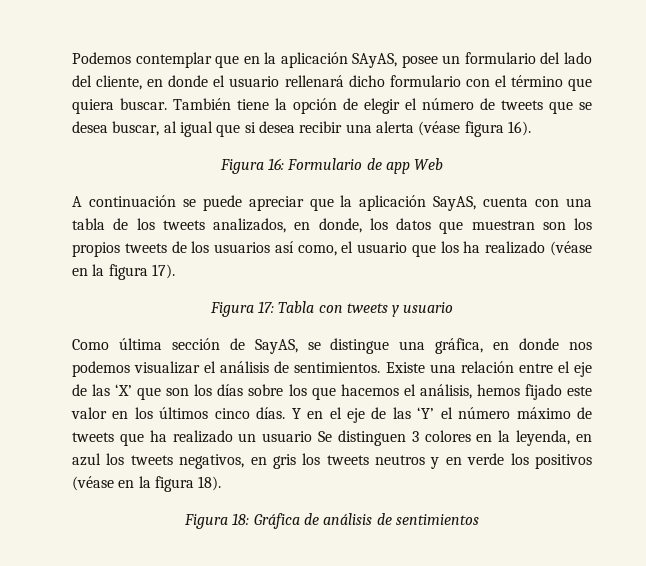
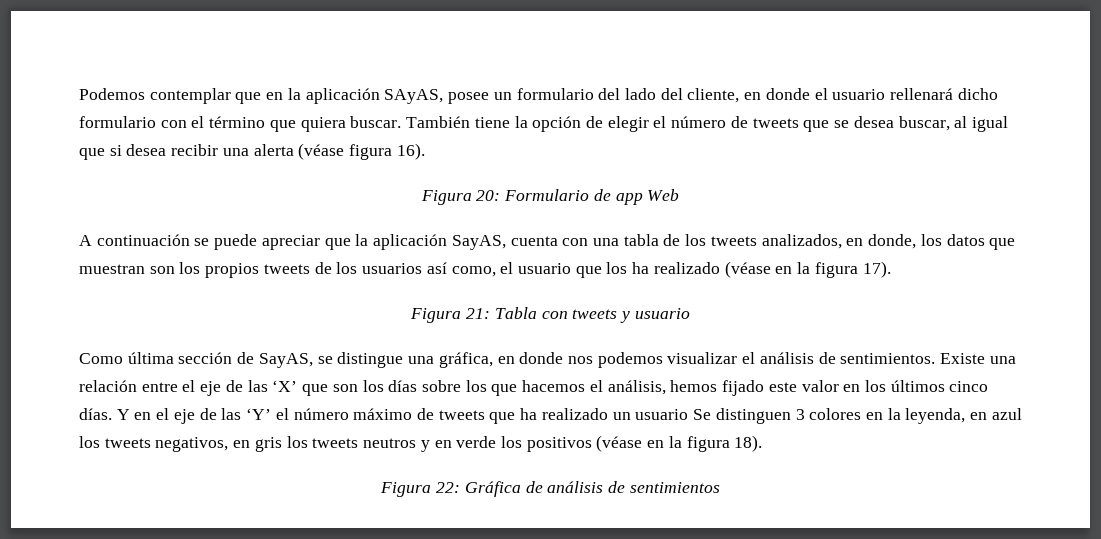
- Figura 16: Formulario de app Web
+ Figura 20: Formulario de app Web
- Figura 17: Tabla con tweets y usuario
+ Figura 21: Tabla con tweets y usuario
- Figura 18: Gráfica de análisis de sentimientos
+ Figura 22: Gráfica de análisis de sentimientos

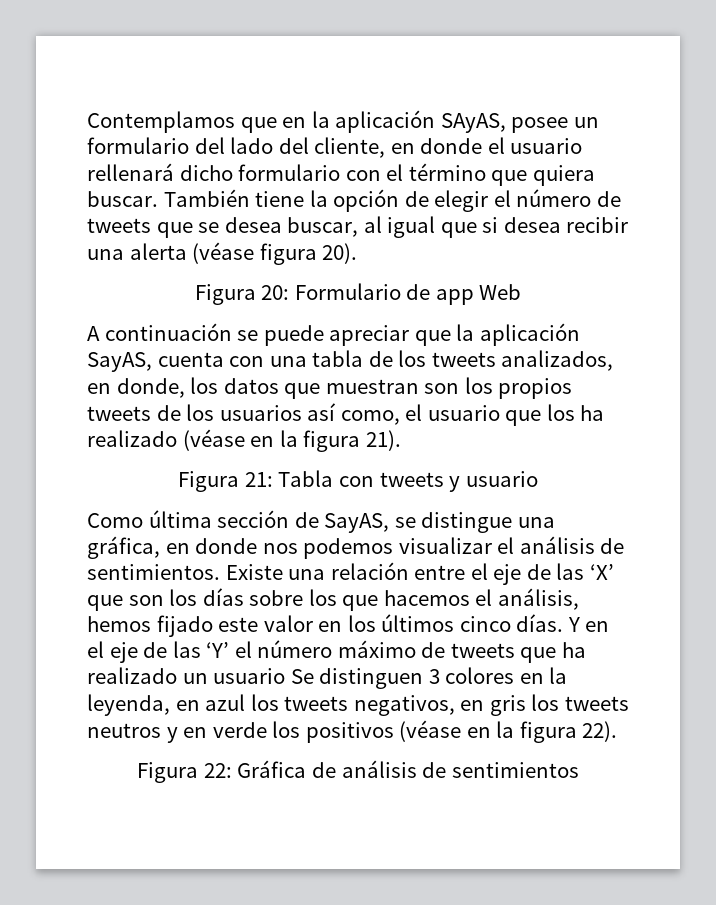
- Podemos contemplar que en la aplicación SAyAS, posee un formulario del lado del cliente, en donde el usuario rellenará dicho formulario con el término que quiera buscar.
+ Contemplamos que en la aplicación SAyAS, posee un formulario del lado del cliente, en donde el usuario rellenará dicho formulario con el término que quiera buscar.
- También tiene la opción de elegir el número de tweets que se desea buscar, al igual que si desea recibir una alerta (véase figura 16).
+ También tiene la opción de elegir el número de tweets que se desea buscar, al igual que si desea recibir una alerta (véase figura 20).
- A continuación se puede apreciar que la aplicación SayAS, cuenta con una tabla de los tweets analizados, en donde, los datos que muestran son los propios tweets de los usuarios así como, el usuario que los ha realizado (véase en la figura 17).
+ A continuación se puede apreciar que la aplicación SayAS, cuenta con una tabla de los tweets analizados, en donde, los datos que muestran son los propios tweets de los usuarios así como, el usuario que los ha realizado (véase en la figura 21).
- Y en el eje de las ‘Y’ el número máximo de tweets que ha realizado un usuario Se distinguen 3 colores en la leyenda, en azul los tweets negativos, en gris los tweets neutros y en verde los positivos (véase en la figura 18).
+ Y en el eje de las ‘Y’ el número máximo de tweets que ha realizado un usuario Se distinguen 3 colores en la leyenda, en azul los tweets negativos, en gris los tweets neutros y en verde los positivos (véase en la figura 22).

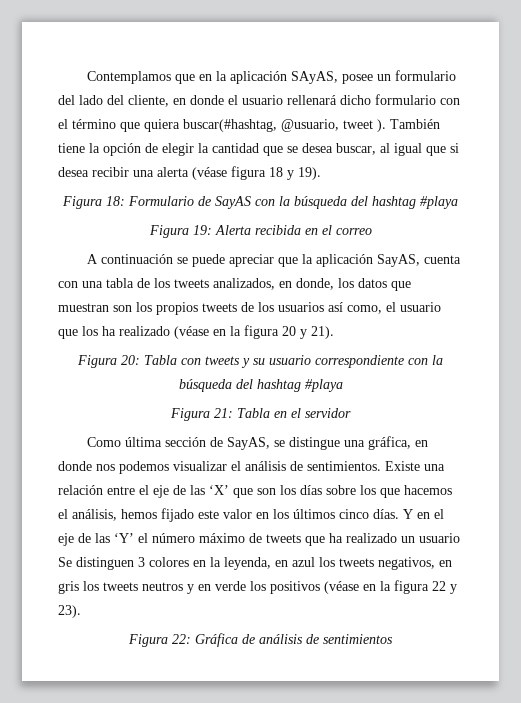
- Contemplamos que en la aplicación SAyAS, posee un formulario del lado del cliente, en donde el usuario rellenará dicho formulario con el término que quiera buscar.
+ Contemplamos que en la aplicación SAyAS, posee un formulario del lado del cliente, en donde el usuario rellenará dicho formulario con el término que quiera buscar(#hashtag, @usuario, tweet ).
- También tiene la opción de elegir el número de tweets que se desea buscar, al igual que si desea recibir una alerta (véase figura 20).
- Figura 20: Formulario de app Web
+ También tiene la opción de elegir la cantidad que se desea buscar, al igual que si desea recibir una alerta (véase figura 18 y 19).
+ Figura 18: Formulario de SayAS con la búsqueda del hashtag #playa
+ Figura 19: Alerta recibida en el correo
- A continuación se puede apreciar que la aplicación SayAS, cuenta con una tabla de los tweets analizados, en donde, los datos que muestran son los propios tweets de los usuarios así como, el usuario que los ha realizado (véase en la figura 21).
+ A continuación se puede apreciar que la aplicación SayAS, cuenta con una tabla de los tweets analizados, en donde, los datos que muestran son los propios tweets de los usuarios así como, el usuario que los ha realizado (véase en la figura 20 y 21).
+ Figura 20: Tabla con tweets y su usuario correspondiente con la búsqueda del hashtag #playa
- Figura 21: Tabla con tweets y usuario
+ Figura 21: Tabla en el servidor
- Y en el eje de las ‘Y’ el número máximo de tweets que ha realizado un usuario Se distinguen 3 colores en la leyenda, en azul los tweets negativos, en gris los tweets neutros y en verde los positivos (véase en la figura 22).
+ Y en el eje de las ‘Y’ el número máximo de tweets que ha realizado un usuario Se distinguen 3 colores en la leyenda, en azul los tweets negativos, en gris los tweets neutros y en verde los positivos (véase en la figura 22 y 23).

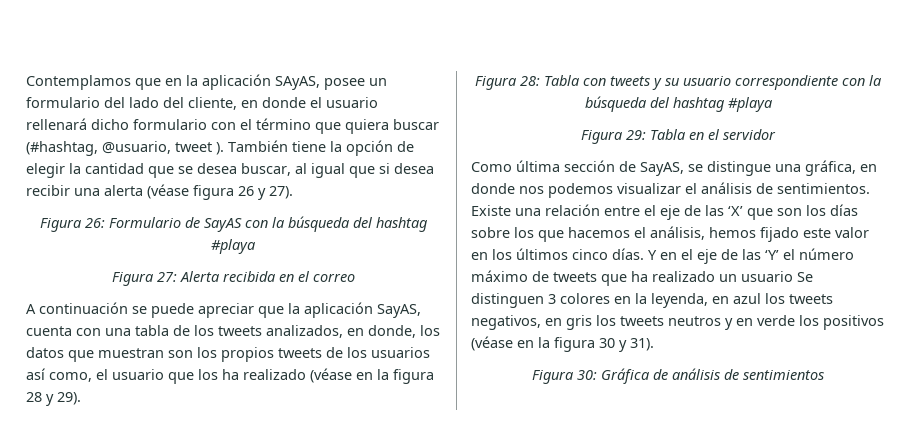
- Contemplamos que en la aplicación SAyAS, posee un formulario del lado del cliente, en donde el usuario rellenará dicho formulario con el término que quiera buscar(#hashtag, @usuario, tweet ).
+ Contemplamos que en la aplicación SAyAS, posee un formulario del lado del cliente, en donde el usuario rellenará dicho formulario con el término que quiera buscar (#hashtag, @usuario, tweet ).
- También tiene la opción de elegir la cantidad que se desea buscar, al igual que si desea recibir una alerta (véase figura 18 y 19).
- Figura 18: Formulario de SayAS con la búsqueda del hashtag #playa
+ También tiene la opción de elegir la cantidad que se desea buscar, al igual que si desea recibir una alerta (véase figura 26 y 27).
+ Figura 26: Formulario de SayAS con la búsqueda del hashtag #playa
- Figura 19: Alerta recibida en el correo
+ Figura 27: Alerta recibida en el correo
- A continuación se puede apreciar que la aplicación SayAS, cuenta con una tabla de los tweets analizados, en donde, los datos que muestran son los propios tweets de los usuarios así como, el usuario que los ha realizado (véase en la figura 20 y 21).
- Figura 20: Tabla con tweets y su usuario correspondiente con la búsqueda del hashtag #playa
+ A continuación se puede apreciar que la aplicación SayAS, cuenta con una tabla de los tweets analizados, en donde, los datos que muestran son los propios tweets de los usuarios así como, el usuario que los ha realizado (véase en la figura 28 y 29).
+ Figura 28: Tabla con tweets y su usuario correspondiente con la búsqueda del hashtag #playa
- Figura 21: Tabla en el servidor
+ Figura 29: Tabla en el servidor
- Y en el eje de las ‘Y’ el número máximo de tweets que ha realizado un usuario Se distinguen 3 colores en la leyenda, en azul los tweets negativos, en gris los tweets neutros y en verde los positivos (véase en la figura 22 y 23).
- Figura 22: Gráfica de análisis de sentimientos
+ Y en el eje de las ‘Y’ el número máximo de tweets que ha realizado un usuario Se distinguen 3 colores en la leyenda, en azul los tweets negativos, en gris los tweets neutros y en verde los positivos (véase en la figura 30 y 31).
+ Figura 30: Gráfica de análisis de sentimientos

